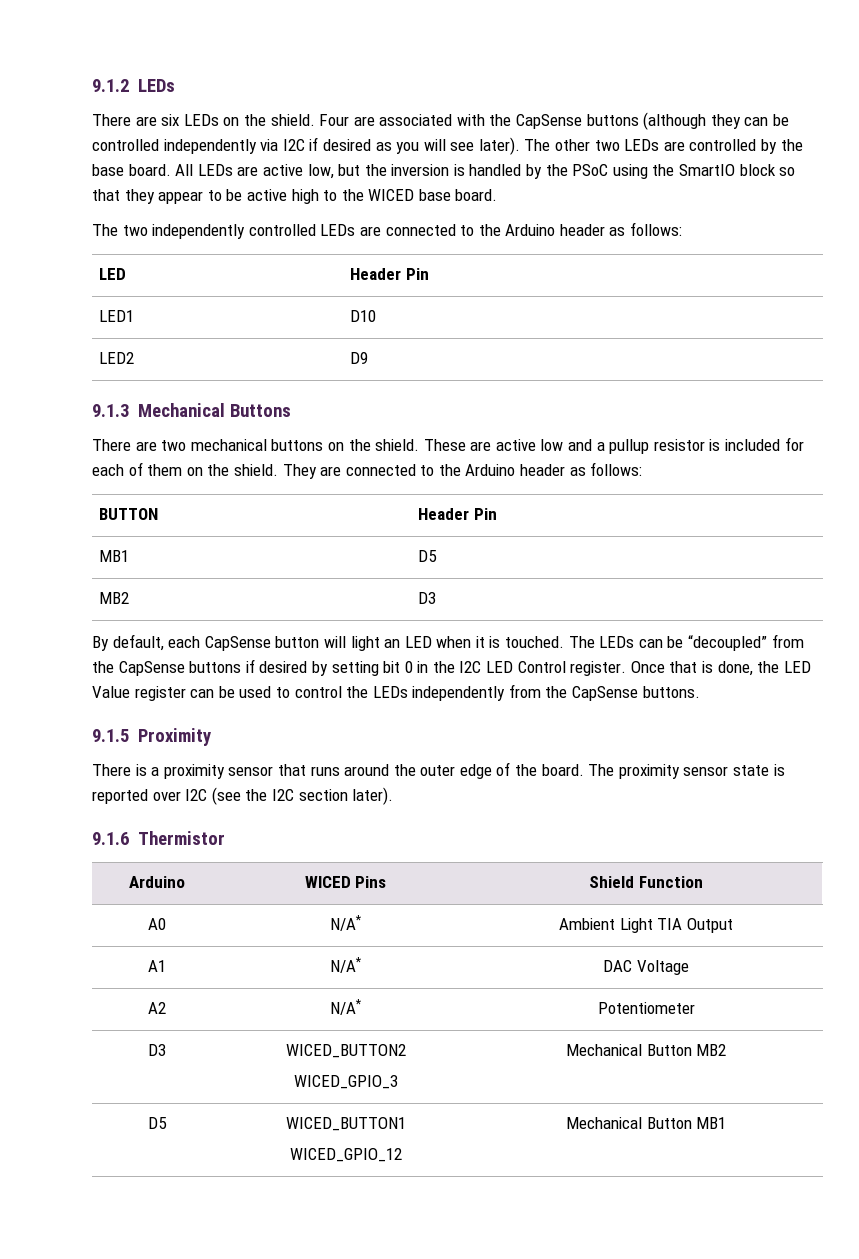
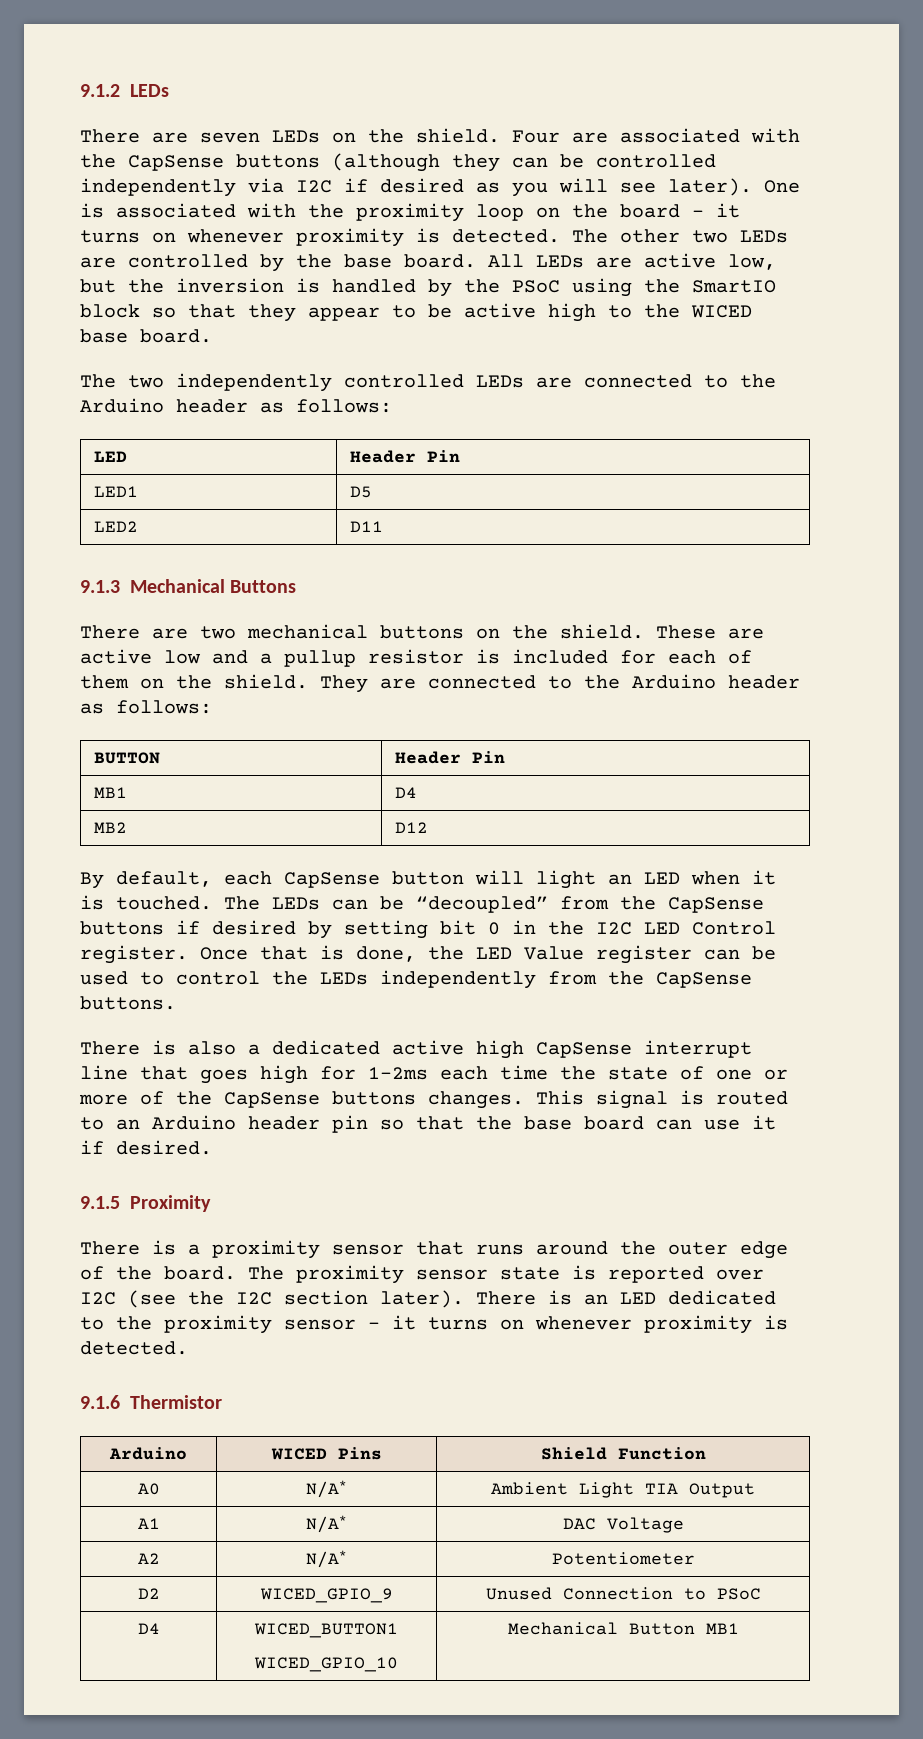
- There are six LEDs on the shield.
+ There are seven LEDs on the shield.
+ One is associated with the proximity loop on the board – it turns on whenever proximity is detected.
- LED1 | D10
+ LED1 | D5
- LED2 | D9
+ LED2 | D11
- MB1 | D5
+ MB1 | D4
- MB2 | D3
+ MB2 | D12
+ There is also a dedicated active high CapSense interrupt line that goes high for 1-2ms each time the state of one or more of the CapSense buttons changes. This signal is routed to an Arduino header pin so that the base board can use it if desired.
+ There is an LED dedicated to the proximity sensor – it turns on whenever proximity is detected.
- D3 | WICED_BUTTON2
- WICED_GPIO_3 | Mechanical Button MB2
- D5 | WICED_BUTTON1
- WICED_GPIO_12 | Mechanical Button MB1
+ D2 | WICED_GPIO_9 | Unused Connection to PSoC
+ D4 | WICED_BUTTON1
+ WICED_GPIO_10 | Mechanical Button MB1

